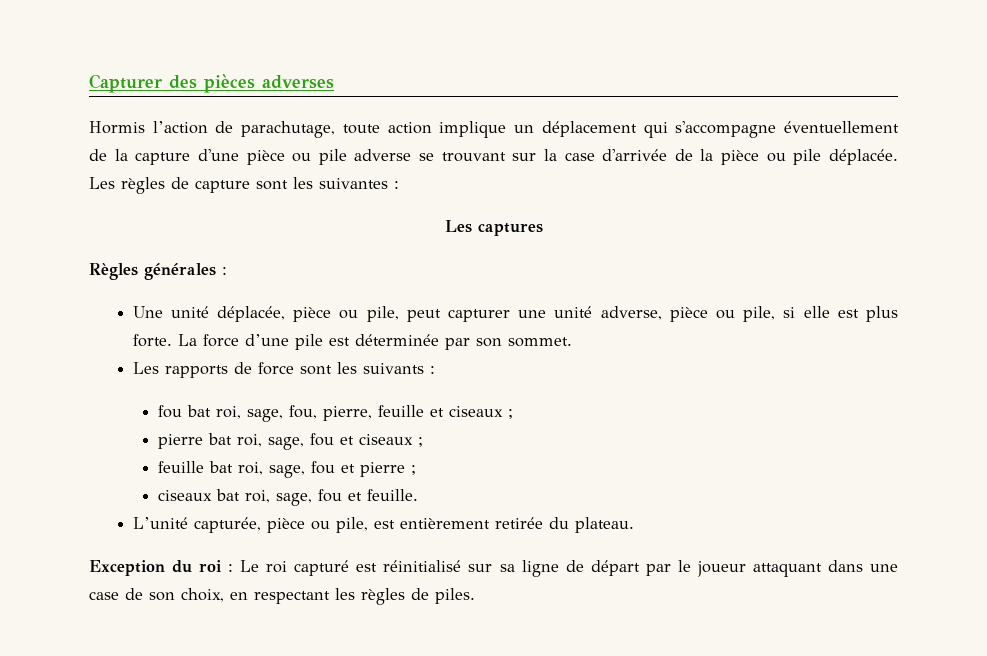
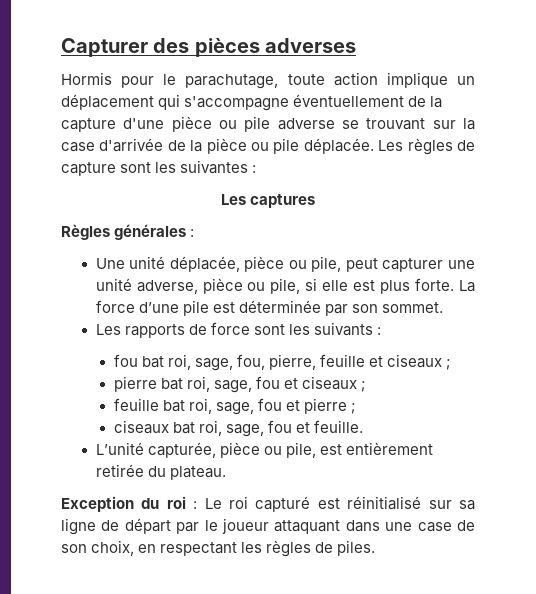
- Hormis l’action de parachutage, toute action implique un déplacement qui s'accompagne éventuellement de la capture d'une pièce ou pile adverse se trouvant sur la case d'arrivée de la pièce ou pile déplacée.
+ Hormis pour le parachutage, toute action implique un déplacement qui s'accompagne éventuellement de la capture d'une pièce ou pile adverse se trouvant sur la case d'arrivée de la pièce ou pile déplacée.

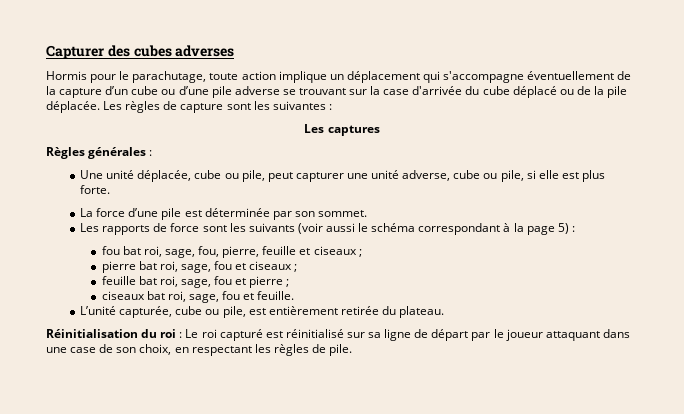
- Capturer des pièces adverses
+ Capturer des cubes adverses
- Hormis pour le parachutage, toute action implique un déplacement qui s'accompagne éventuellement de la capture d'une pièce ou pile adverse se trouvant sur la case d'arrivée de la pièce ou pile déplacée.
+ Hormis pour le parachutage, toute action implique un déplacement qui s'accompagne éventuellement de la capture d’un cube ou d’une pile adverse se trouvant sur la case d'arrivée du cube déplacé ou de la pile déplacée.
- Une unité déplacée, pièce ou pile, peut capturer une unité adverse, pièce ou pile, si elle est plus forte. La force d’une pile est déterminée par son sommet.
+ Une unité déplacée, cube ou pile, peut capturer une unité adverse, cube ou pile, si elle est plus forte.
+ La force d’une pile est déterminée par son sommet.
- Les rapports de force sont les suivants :
+ Les rapports de force sont les suivants (voir aussi le schéma correspondant à la page 5) :
- L’unité capturée, pièce ou pile, est entièrement retirée du plateau.
+ L’unité capturée, cube ou pile, est entièrement retirée du plateau.
- Exception du roi : Le roi capturé est réinitialisé sur sa ligne de départ par le joueur attaquant dans une case de son choix, en respectant les règles de piles.
+ Réinitialisation du roi : Le roi capturé est réinitialisé sur sa ligne de départ par le joueur attaquant dans une case de son choix, en respectant les règles de pile.

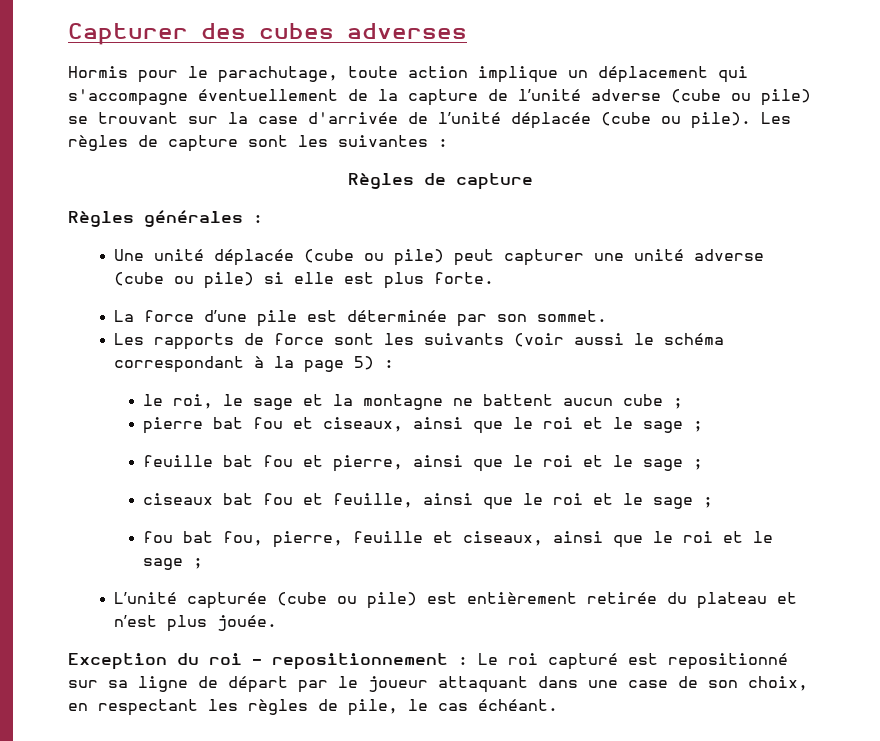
- Hormis pour le parachutage, toute action implique un déplacement qui s'accompagne éventuellement de la capture d’un cube ou d’une pile adverse se trouvant sur la case d'arrivée du cube déplacé ou de la pile déplacée.
+ Hormis pour le parachutage, toute action implique un déplacement qui s'accompagne éventuellement de la capture de l’unité adverse (cube ou pile) se trouvant sur la case d'arrivée de l’unité déplacée (cube ou pile).
- Les captures
+ Règles de capture
- Une unité déplacée, cube ou pile, peut capturer une unité adverse, cube ou pile, si elle est plus forte.
+ Une unité déplacée (cube ou pile) peut capturer une unité adverse (cube ou pile) si elle est plus forte.
+ le roi, le sage et la montagne ne battent aucun cube ;
+ pierre bat fou et ciseaux, ainsi que le roi et le sage ;
+ feuille bat fou et pierre, ainsi que le roi et le sage ;
+ ciseaux bat fou et feuille, ainsi que le roi et le sage ;
- fou bat roi, sage, fou, pierre, feuille et ciseaux ;
- pierre bat roi, sage, fou et ciseaux ;
- feuille bat roi, sage, fou et pierre ;
- ciseaux bat roi, sage, fou et feuille.
- L’unité capturée, cube ou pile, est entièrement retirée du plateau.
- Réinitialisation du roi : Le roi capturé est réinitialisé sur sa ligne de départ par le joueur attaquant dans une case de son choix, en respectant les règles de pile.
+ fou bat fou, pierre, feuille et ciseaux, ainsi que le roi et le sage ;
+ L’unité capturée (cube ou pile) est entièrement retirée du plateau et n’est plus jouée.
+ Exception du roi – repositionnement : Le roi capturé est repositionné sur sa ligne de départ par le joueur attaquant dans une case de son choix, en respectant les règles de pile, le cas échéant.

